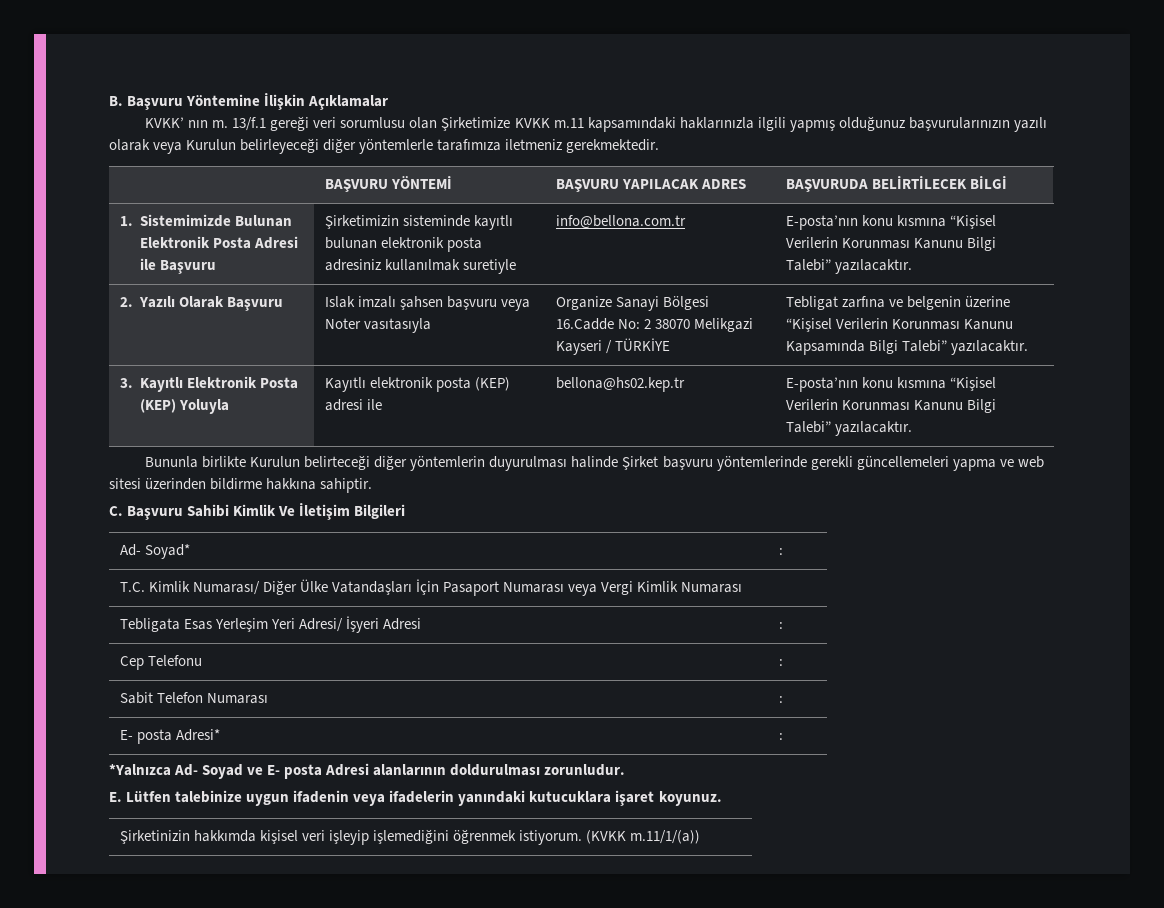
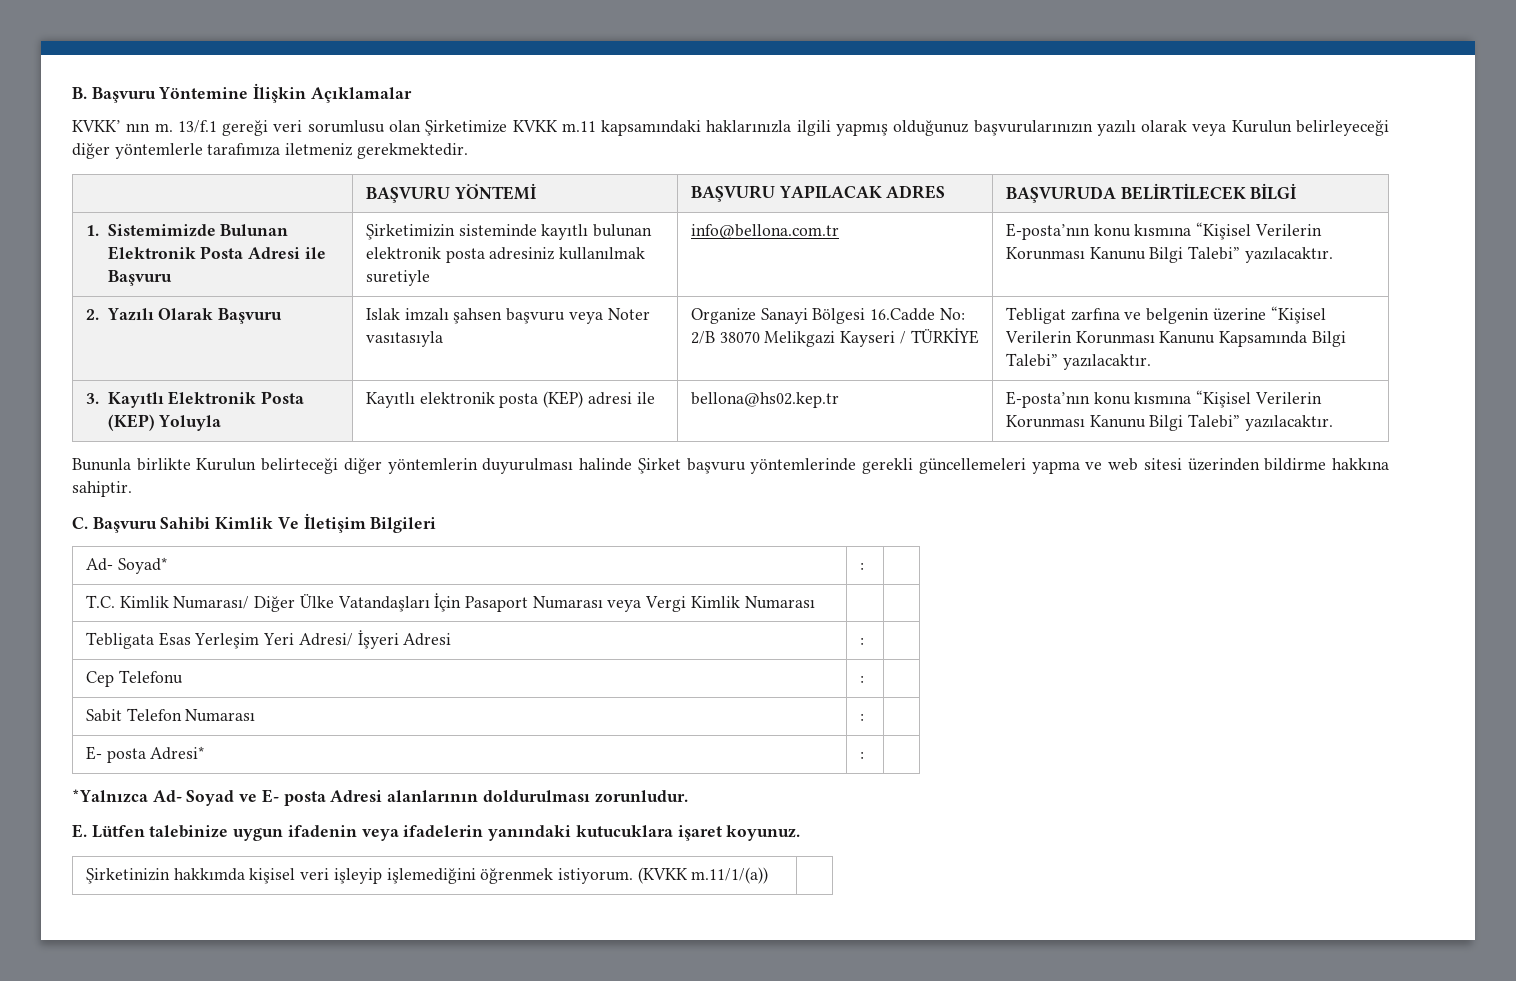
- 2. Yazılı Olarak Başvuru | Islak imzalı şahsen başvuru veya Noter vasıtasıyla | Organize Sanayi Bölgesi 16.Cadde No: 2 38070 Melikgazi Kayseri / TÜRKİYE | Tebligat zarfına ve belgenin üzerine “Kişisel Verilerin Korunması Kanunu Kapsamında Bilgi Talebi” yazılacaktır.
+ 2. Yazılı Olarak Başvuru | Islak imzalı şahsen başvuru veya Noter vasıtasıyla | Organize Sanayi Bölgesi 16.Cadde No: 2/B 38070 Melikgazi Kayseri / TÜRKİYE | Tebligat zarfına ve belgenin üzerine “Kişisel Verilerin Korunması Kanunu Kapsamında Bilgi Talebi” yazılacaktır.

